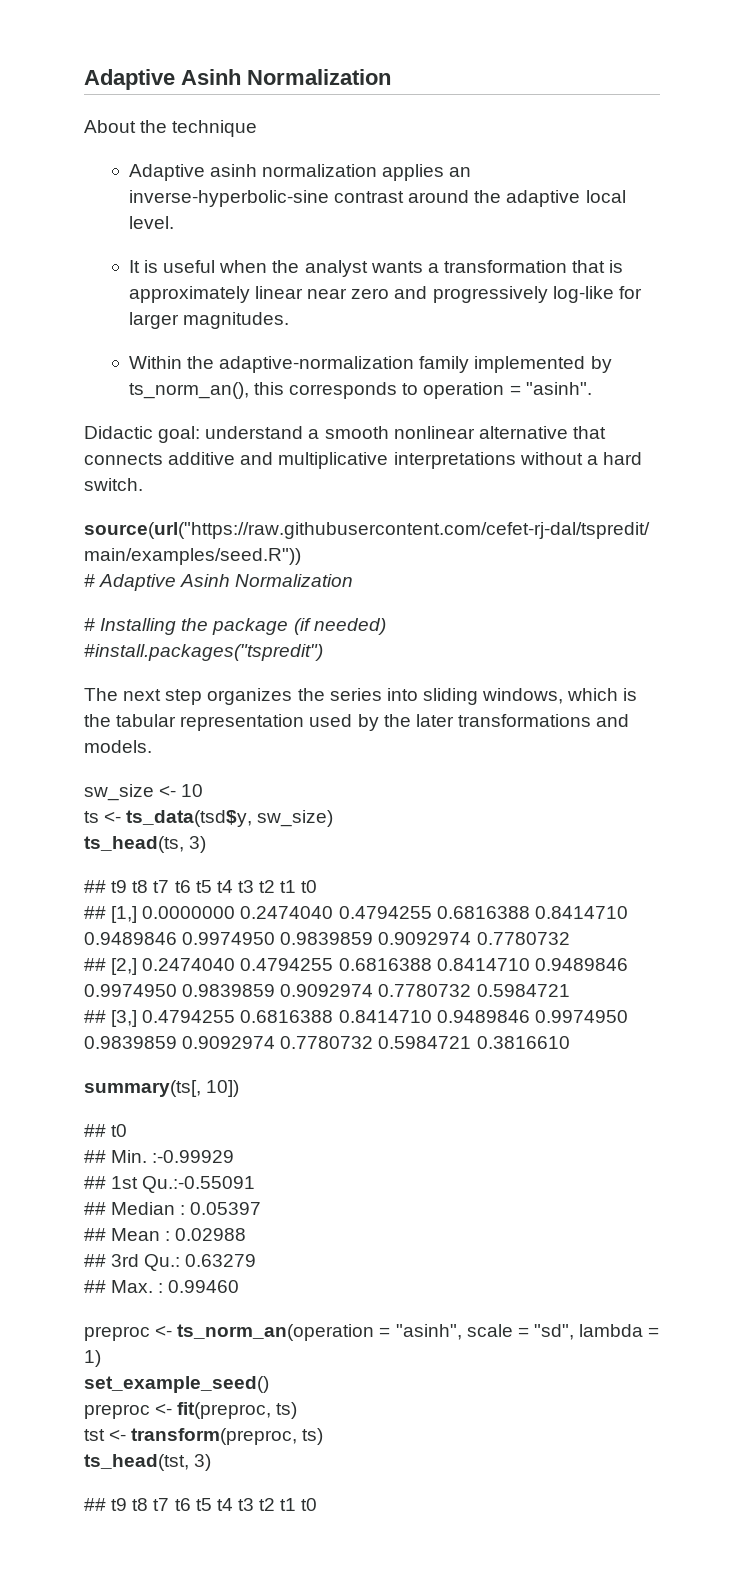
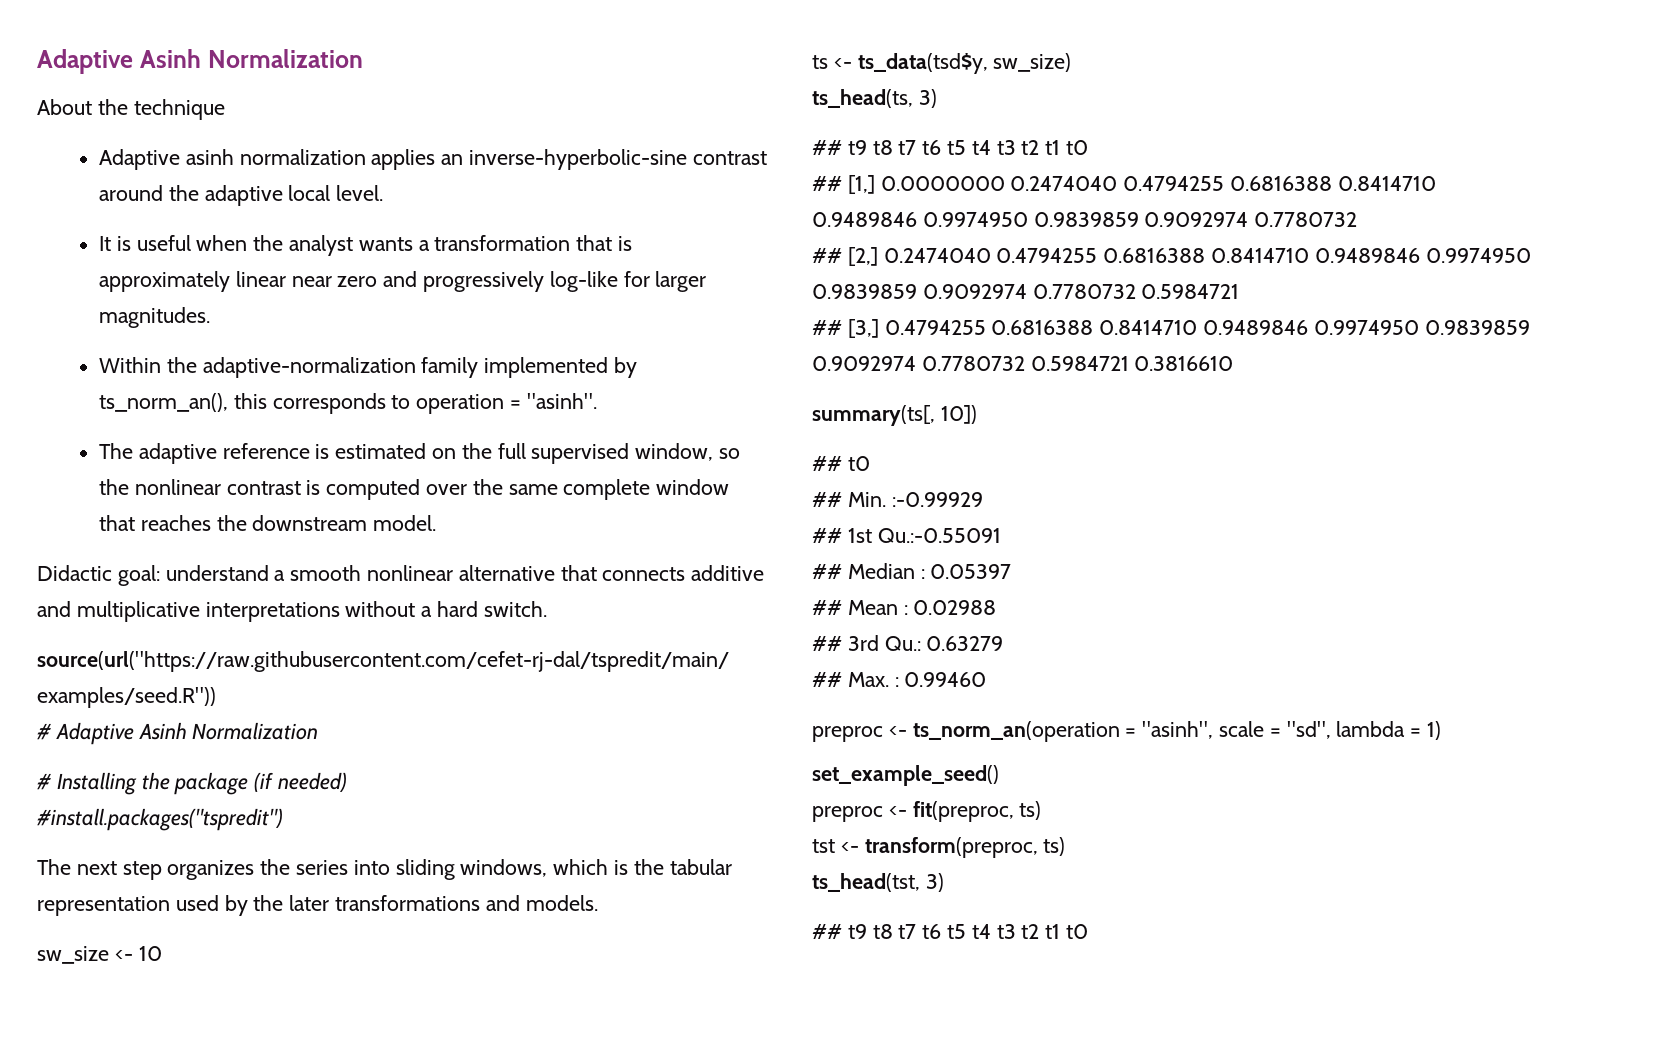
+ The adaptive reference is estimated on the full supervised window, so the nonlinear contrast is computed over the same complete window that reaches the downstream model.

